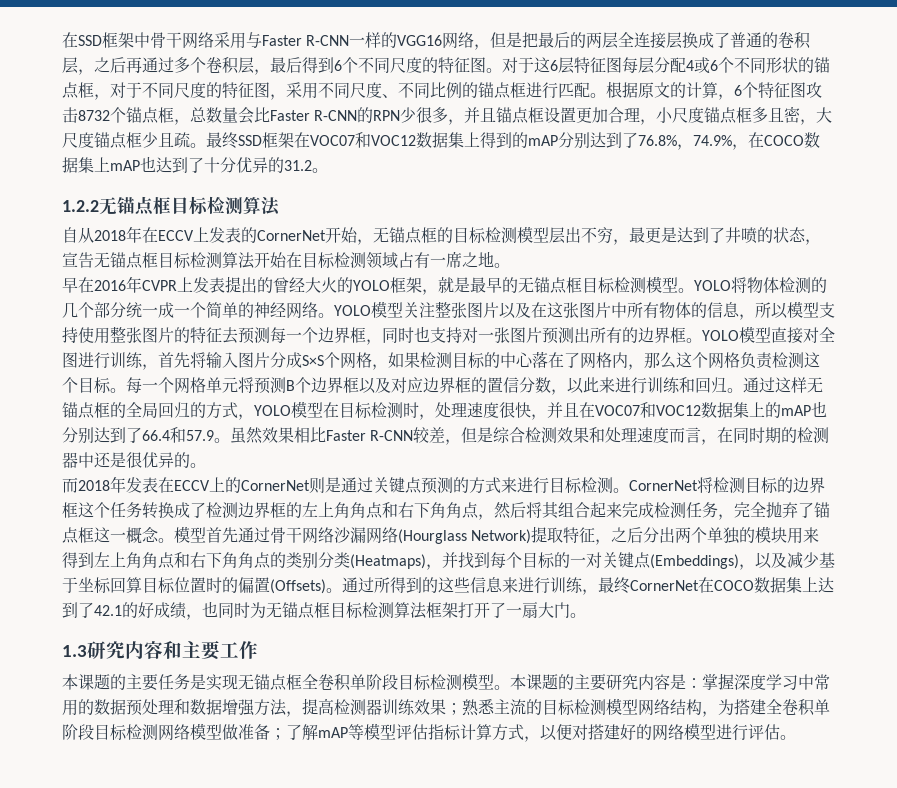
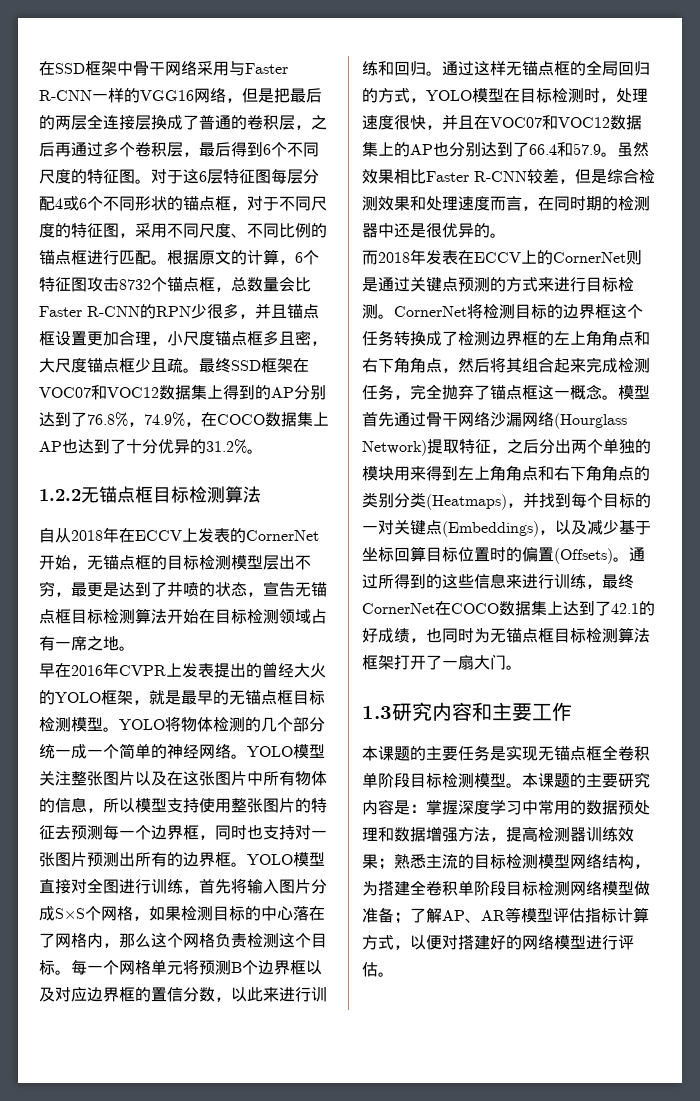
- 最终SSD框架在VOC07和VOC12数据集上得到的mAP分别达到了76.8%，74.9%，在COCO数据集上mAP也达到了十分优异的31.2。
+ 最终SSD框架在VOC07和VOC12数据集上得到的AP分别达到了76.8%，74.9%，在COCO数据集上AP也达到了十分优异的31.2%。
- 通过这样无锚点框的全局回归的方式，YOLO模型在目标检测时，处理速度很快，并且在VOC07和VOC12数据集上的mAP也分别达到了66.4和57.9。
+ 通过这样无锚点框的全局回归的方式，YOLO模型在目标检测时，处理速度很快，并且在VOC07和VOC12数据集上的AP也分别达到了66.4和57.9。
- 本课题的主要研究内容是：掌握深度学习中常用的数据预处理和数据增强方法，提高检测器训练效果；熟悉主流的目标检测模型网络结构，为搭建全卷积单阶段目标检测网络模型做准备；了解mAP等模型评估指标计算方式，以便对搭建好的网络模型进行评估。
+ 本课题的主要研究内容是：掌握深度学习中常用的数据预处理和数据增强方法，提高检测器训练效果；熟悉主流的目标检测模型网络结构，为搭建全卷积单阶段目标检测网络模型做准备；了解AP、AR等模型评估指标计算方式，以便对搭建好的网络模型进行评估。

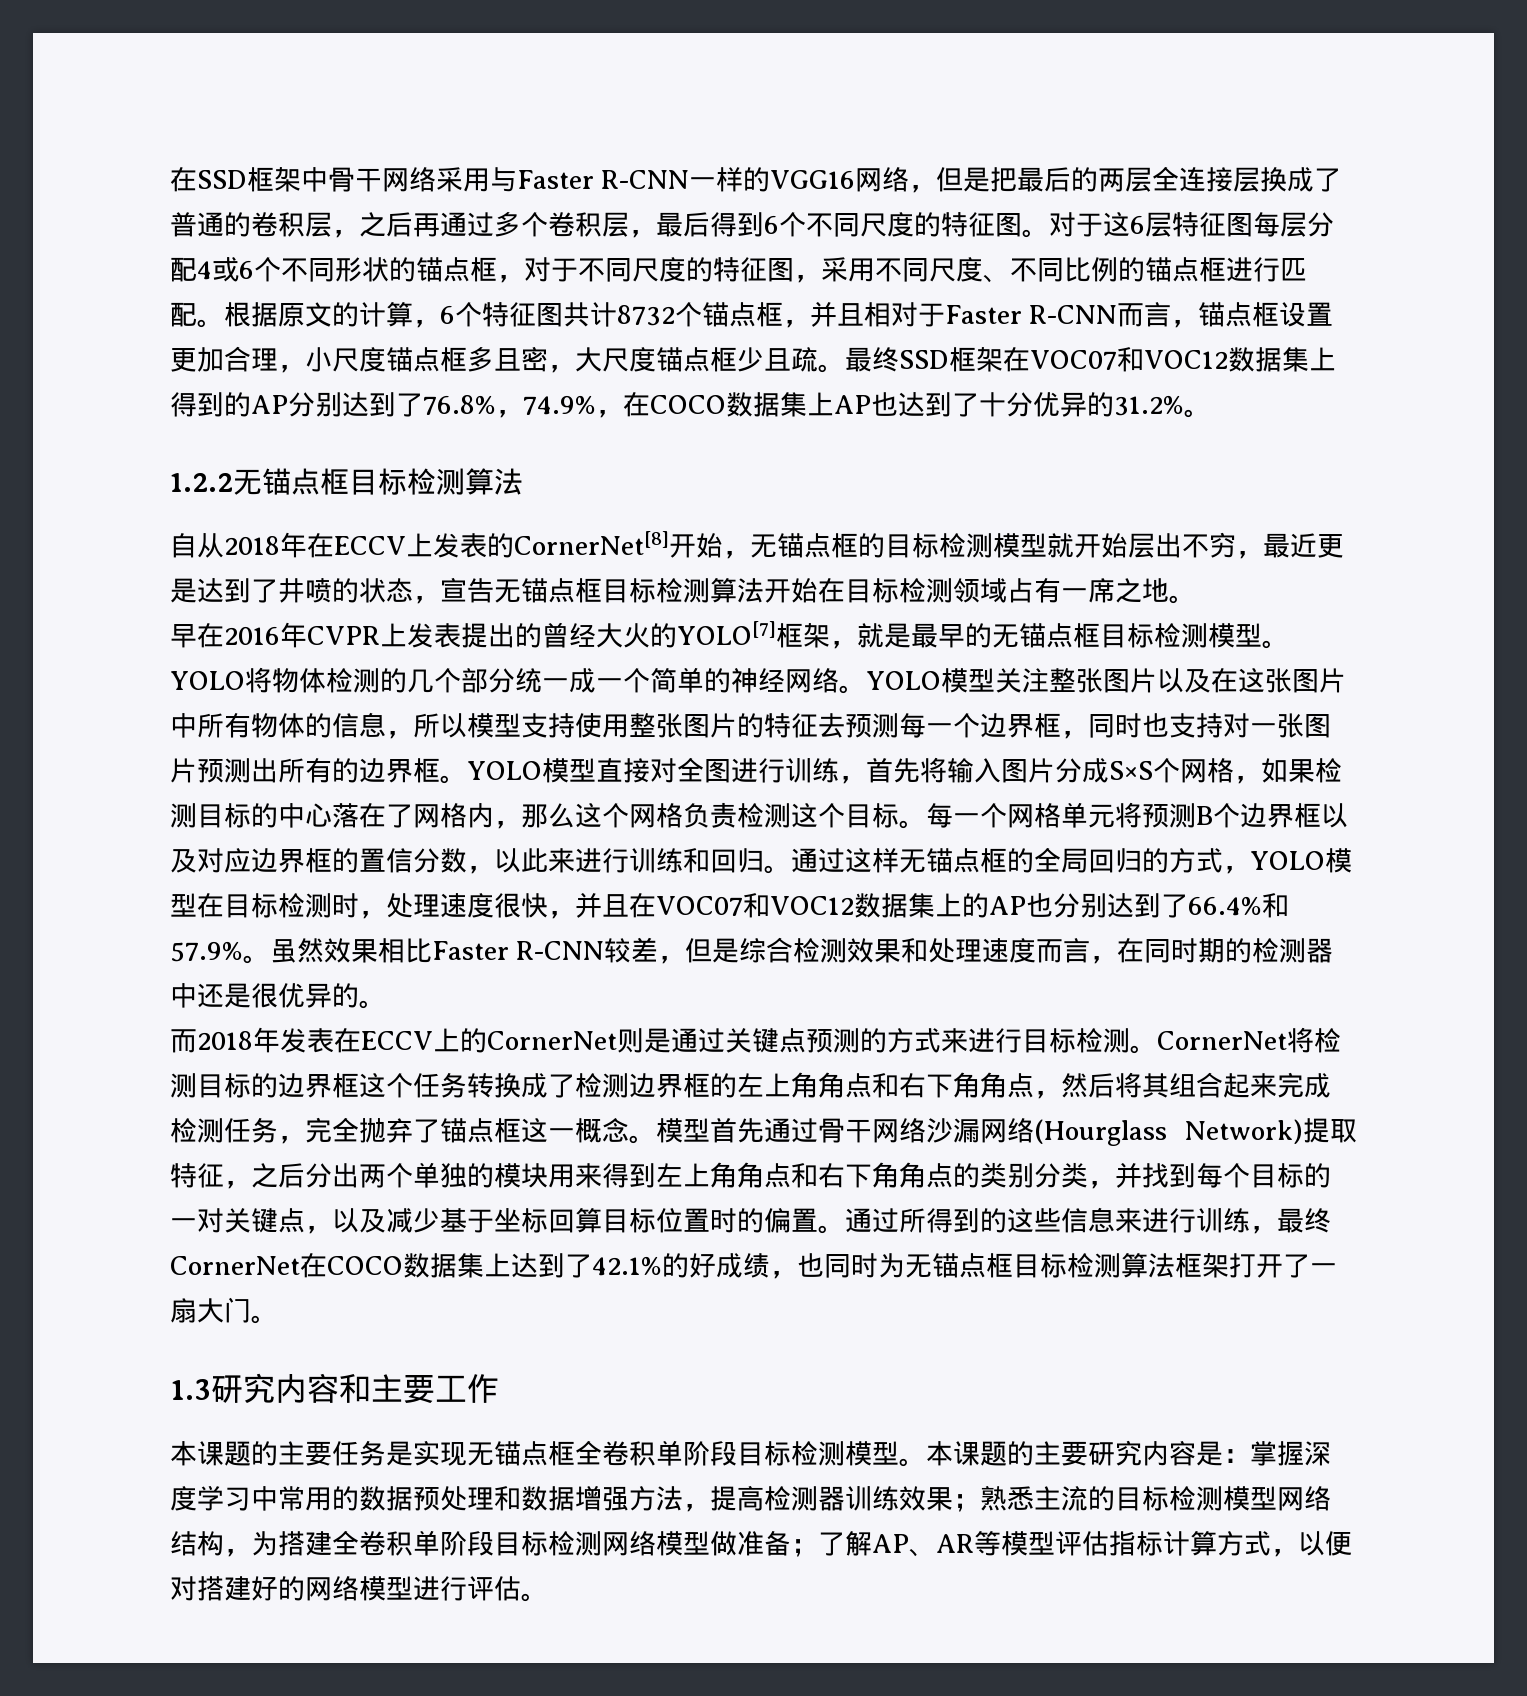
- 根据原文的计算，6个特征图攻击8732个锚点框，总数量会比Faster R-CNN的RPN少很多，并且锚点框设置更加合理，小尺度锚点框多且密，大尺度锚点框少且疏。
+ 根据原文的计算，6个特征图共计8732个锚点框，并且相对于Faster R-CNN而言，锚点框设置更加合理，小尺度锚点框多且密，大尺度锚点框少且疏。
- 自从2018年在ECCV上发表的CornerNet开始，无锚点框的目标检测模型层出不穷，最更是达到了井喷的状态，宣告无锚点框目标检测算法开始在目标检测领域占有一席之地。
+ 自从2018年在ECCV上发表的CornerNet[8]开始，无锚点框的目标检测模型就开始层出不穷，最近更是达到了井喷的状态，宣告无锚点框目标检测算法开始在目标检测领域占有一席之地。
- 早在2016年CVPR上发表提出的曾经大火的YOLO框架，就是最早的无锚点框目标检测模型。
+ 早在2016年CVPR上发表提出的曾经大火的YOLO[7]框架，就是最早的无锚点框目标检测模型。
- 通过这样无锚点框的全局回归的方式，YOLO模型在目标检测时，处理速度很快，并且在VOC07和VOC12数据集上的AP也分别达到了66.4和57.9。
+ 通过这样无锚点框的全局回归的方式，YOLO模型在目标检测时，处理速度很快，并且在VOC07和VOC12数据集上的AP也分别达到了66.4%和57.9%。
- 模型首先通过骨干网络沙漏网络(Hourglass Network)提取特征，之后分出两个单独的模块用来得到左上角角点和右下角角点的类别分类(Heatmaps)，并找到每个目标的一对关键点(Embeddings)，以及减少基于坐标回算目标位置时的偏置(Offsets)。
+ 模型首先通过骨干网络沙漏网络(Hourglass Network)提取特征，之后分出两个单独的模块用来得到左上角角点和右下角角点的类别分类，并找到每个目标的一对关键点，以及减少基于坐标回算目标位置时的偏置。
- 通过所得到的这些信息来进行训练，最终CornerNet在COCO数据集上达到了42.1的好成绩，也同时为无锚点框目标检测算法框架打开了一扇大门。
+ 通过所得到的这些信息来进行训练，最终CornerNet在COCO数据集上达到了42.1%的好成绩，也同时为无锚点框目标检测算法框架打开了一扇大门。

